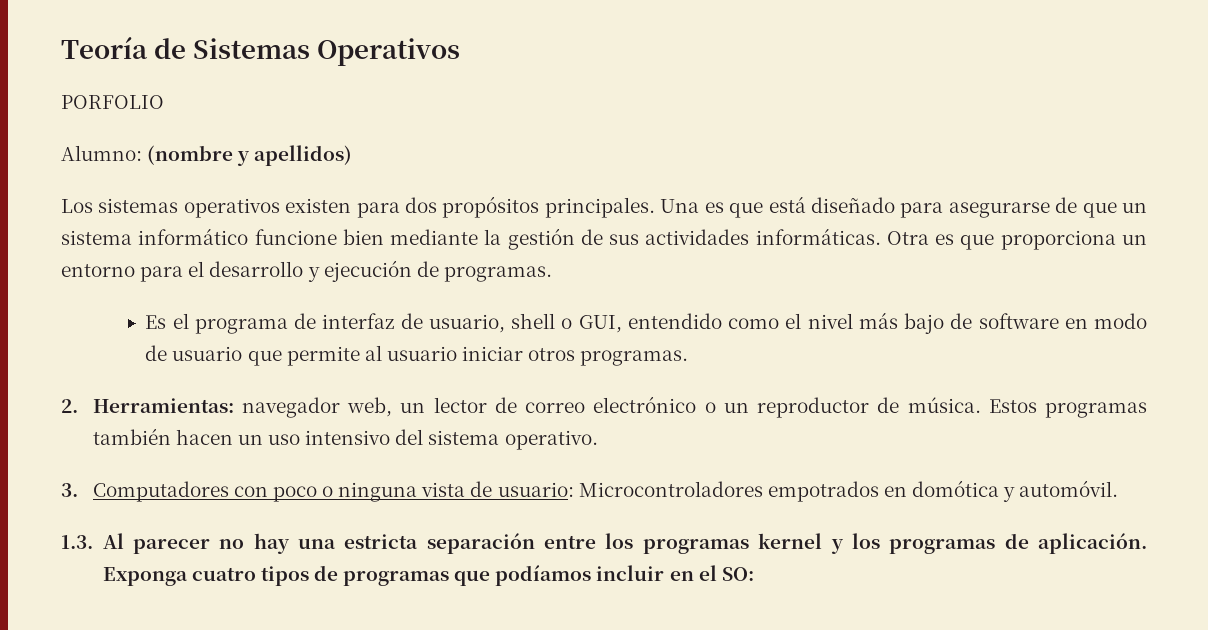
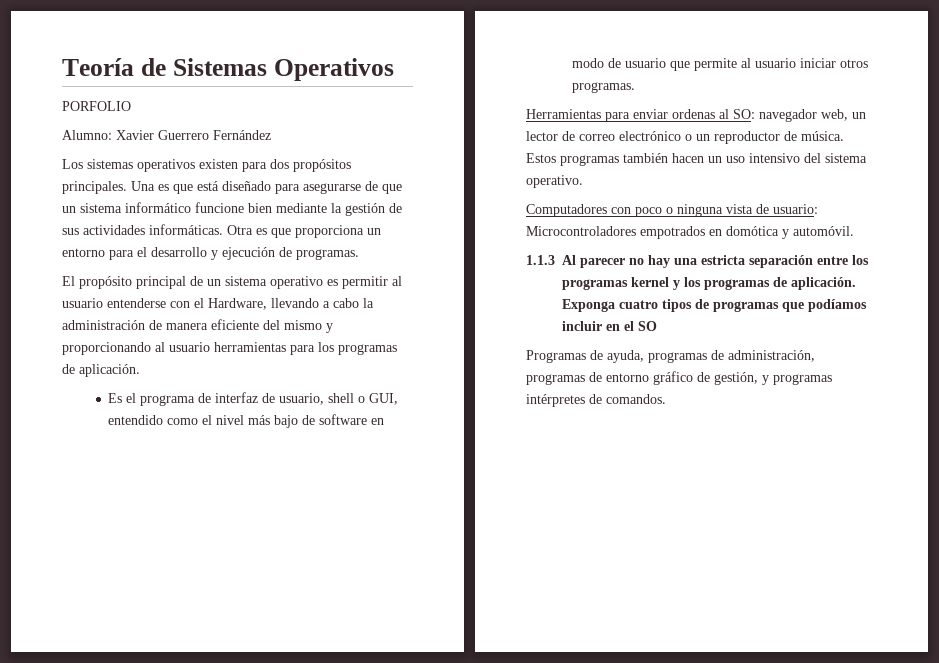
- Alumno: (nombre y apellidos)
+ Alumno: Xavier Guerrero Fernández
+ El propósito principal de un sistema operativo es permitir al usuario entenderse con el Hardware, llevando a cabo la administración de manera eficiente del mismo y proporcionando al usuario herramientas para los programas de aplicación.
- 2. Herramientas: navegador web, un lector de correo electrónico o un reproductor de música.
+ Herramientas para enviar ordenas al SO: navegador web, un lector de correo electrónico o un reproductor de música.
- 3. Computadores con poco o ninguna vista de usuario: Microcontroladores empotrados en domótica y automóvil.
+ Computadores con poco o ninguna vista de usuario: Microcontroladores empotrados en domótica y automóvil.
- 1.3. Al parecer no hay una estricta separación entre los programas kernel y los programas de aplicación.
+ 1.1.3 Al parecer no hay una estricta separación entre los programas kernel y los programas de aplicación.
- Exponga cuatro tipos de programas que podíamos incluir en el SO:
+ Exponga cuatro tipos de programas que podíamos incluir en el SO
+ Programas de ayuda, programas de administración, programas de entorno gráfico de gestión, y programas intérpretes de comandos.

